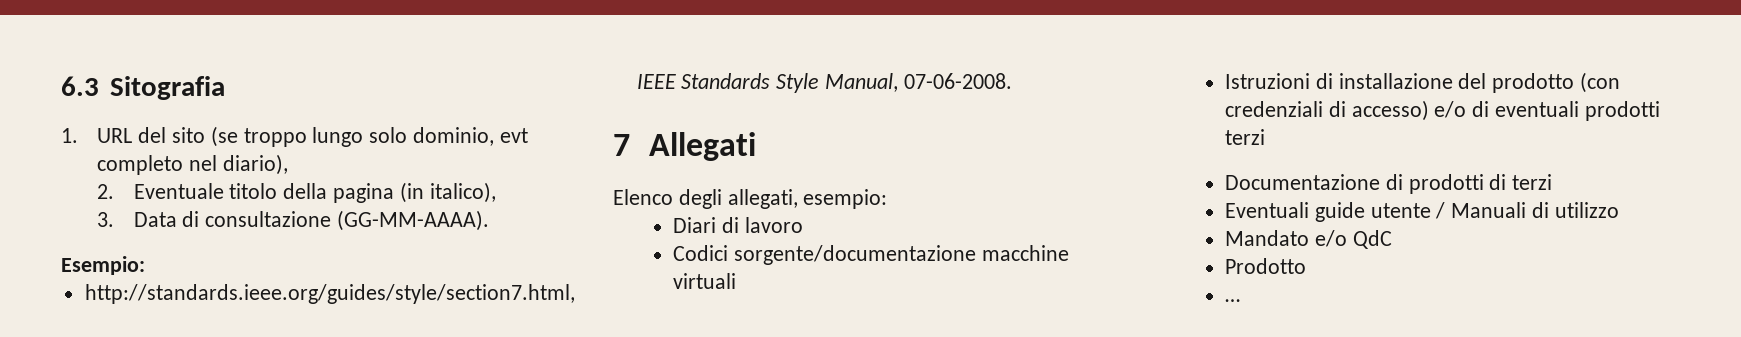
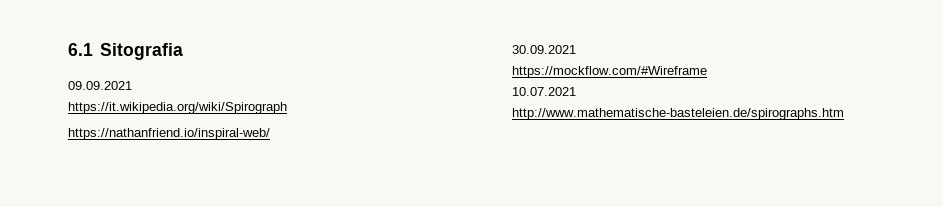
- 6.3 Sitografia
+ 6.1 Sitografia
- 1. URL del sito (se troppo lungo solo dominio, evt completo nel diario),
- 2. Eventuale titolo della pagina (in italico),
- 3. Data di consultazione (GG-MM-AAAA).
- Esempio:
- http://standards.ieee.org/guides/style/section7.html, IEEE Standards Style Manual, 07-06-2008.
- 7 Allegati
- Elenco degli allegati, esempio:
- Diari di lavoro
- Codici sorgente/documentazione macchine virtuali
- Istruzioni di installazione del prodotto (con credenziali di accesso) e/o di eventuali prodotti terzi
- Documentazione di prodotti di terzi
- Eventuali guide utente / Manuali di utilizzo
- Mandato e/o QdC
- Prodotto
- …
+ 09.09.2021
+ https://it.wikipedia.org/wiki/Spirograph
+ https://nathanfriend.io/inspiral-web/
+ 30.09.2021
+ https://mockflow.com/#Wireframe
+ 10.07.2021
+ http://www.mathematische-basteleien.de/spirographs.htm

